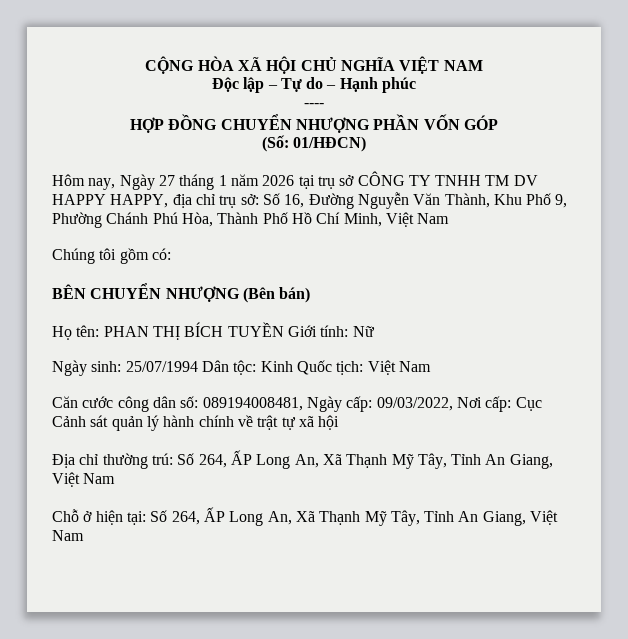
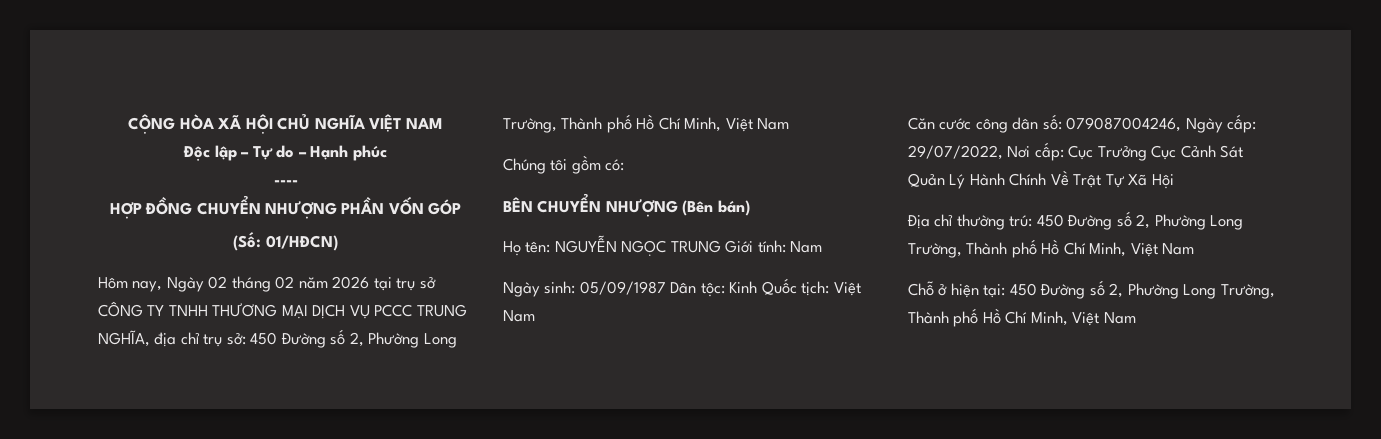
- Hôm nay, Ngày 27 tháng 1 năm 2026 tại trụ sở CÔNG TY TNHH TM DV HAPPY HAPPY, địa chỉ trụ sở: Số 16, Đường Nguyễn Văn Thành, Khu Phố 9, Phường Chánh Phú Hòa, Thành Phố Hồ Chí Minh, Việt Nam
+ Hôm nay, Ngày 02 tháng 02 năm 2026 tại trụ sở CÔNG TY TNHH THƯƠNG MẠI DỊCH VỤ PCCC TRUNG NGHĨA, địa chỉ trụ sở: 450 Đường số 2, Phường Long Trường, Thành phố Hồ Chí Minh, Việt Nam
- Họ tên: PHAN THỊ BÍCH TUYỀN Giới tính: Nữ
+ Họ tên: NGUYỄN NGỌC TRUNG Giới tính: Nam
- Ngày sinh: 25/07/1994 Dân tộc: Kinh Quốc tịch: Việt Nam
+ Ngày sinh: 05/09/1987 Dân tộc: Kinh Quốc tịch: Việt Nam
- Căn cước công dân số: 089194008481, Ngày cấp: 09/03/2022, Nơi cấp: Cục Cảnh sát quản lý hành chính về trật tự xã hội
- Địa chỉ thường trú: Số 264, ẤP Long An, Xã Thạnh Mỹ Tây, Tỉnh An Giang, Việt Nam
+ Căn cước công dân số: 079087004246, Ngày cấp: 29/07/2022, Nơi cấp: Cục Trưởng Cục Cảnh Sát Quản Lý Hành Chính Về Trật Tự Xã Hội
+ Địa chỉ thường trú: 450 Đường số 2, Phường Long Trường, Thành phố Hồ Chí Minh, Việt Nam
- Chỗ ở hiện tại: Số 264, ẤP Long An, Xã Thạnh Mỹ Tây, Tỉnh An Giang, Việt Nam
+ Chỗ ở hiện tại: 450 Đường số 2, Phường Long Trường, Thành phố Hồ Chí Minh, Việt Nam

